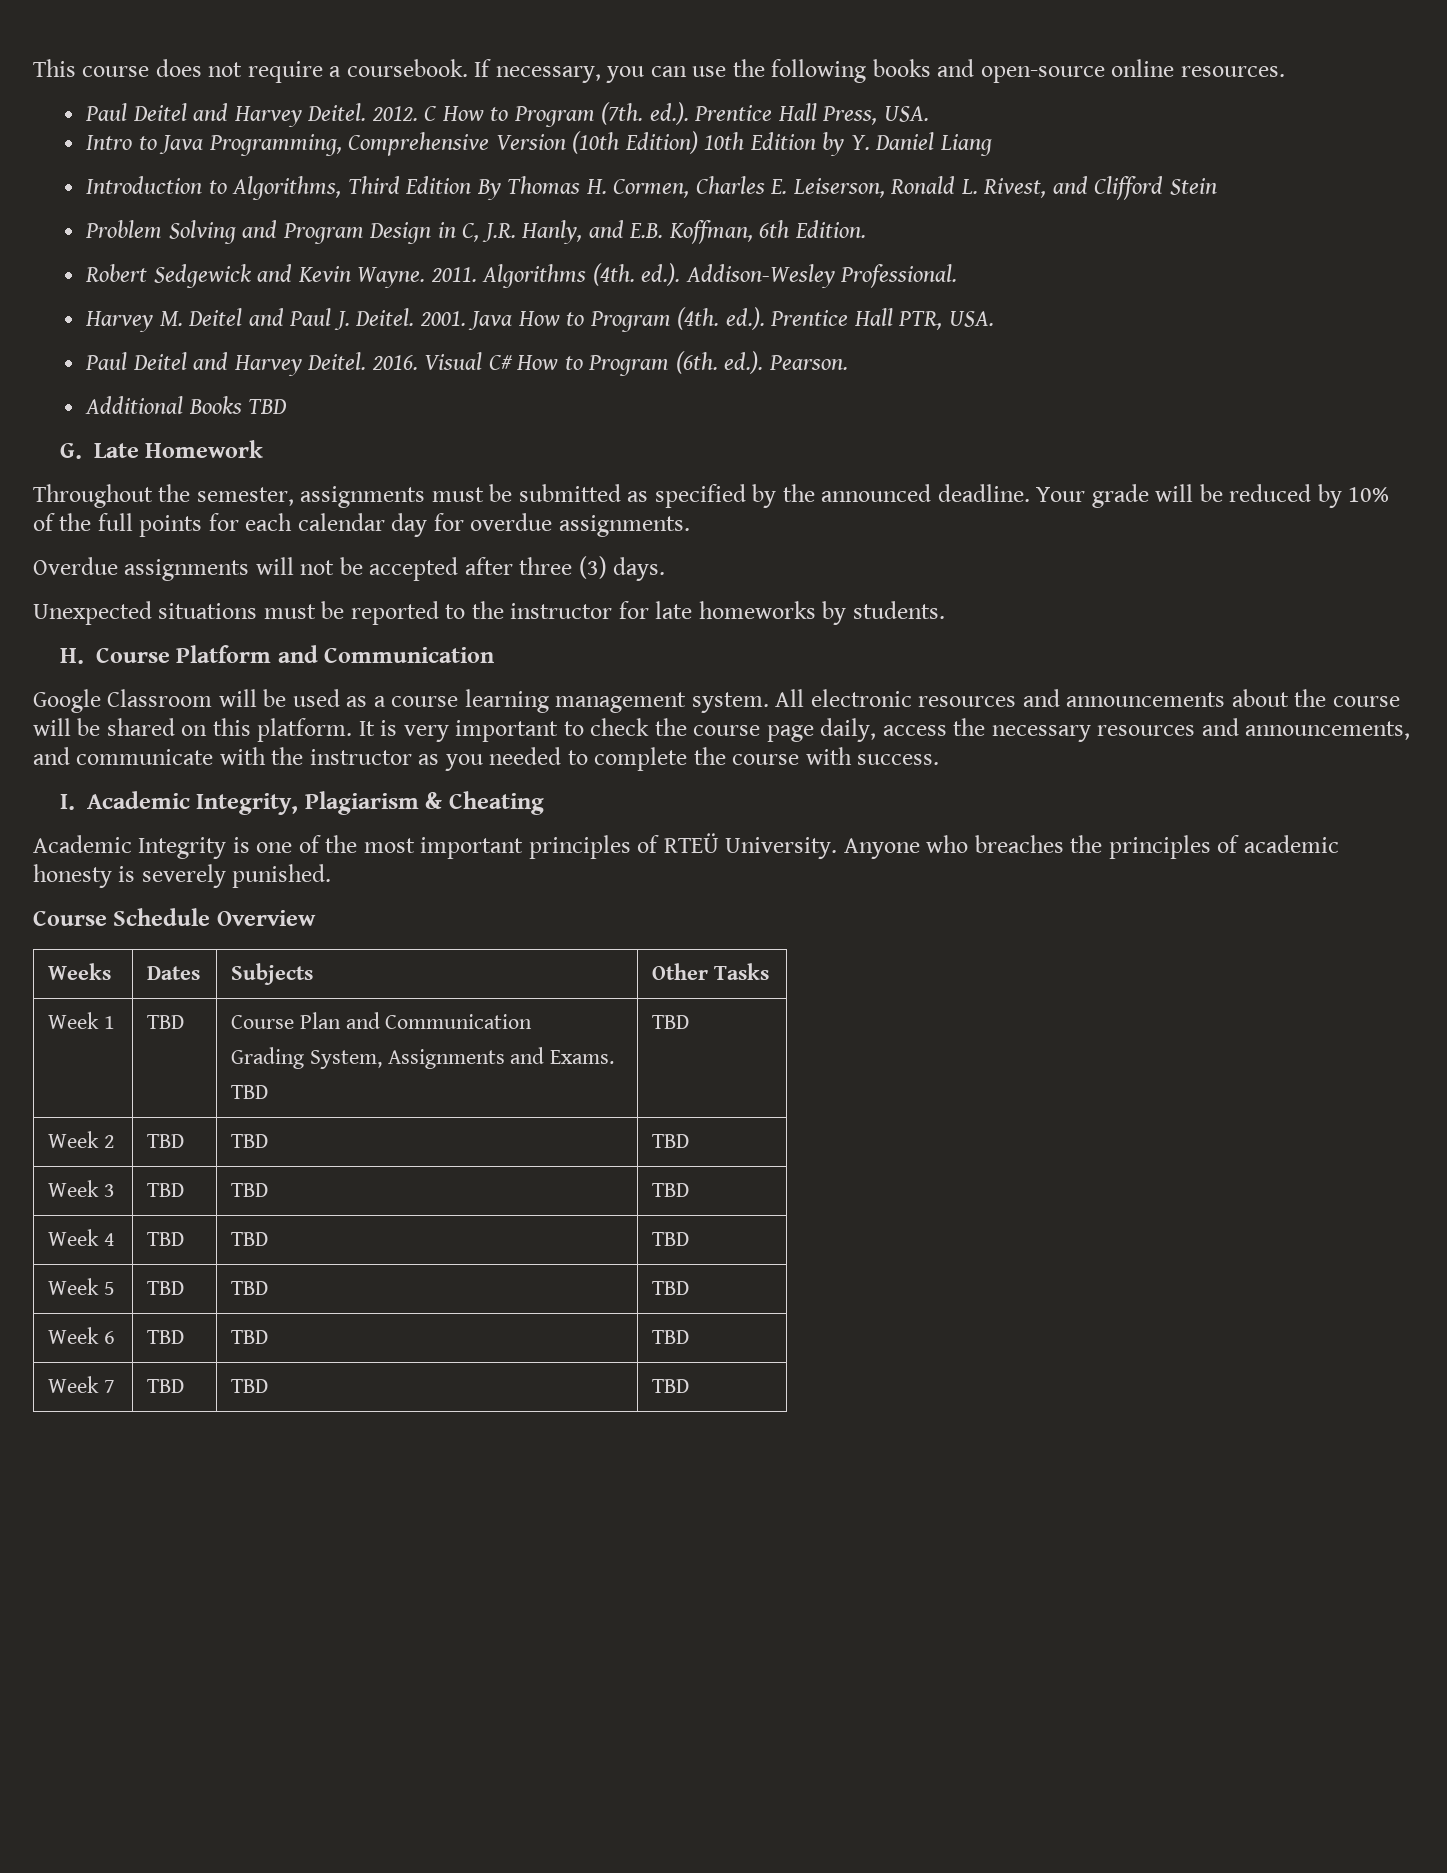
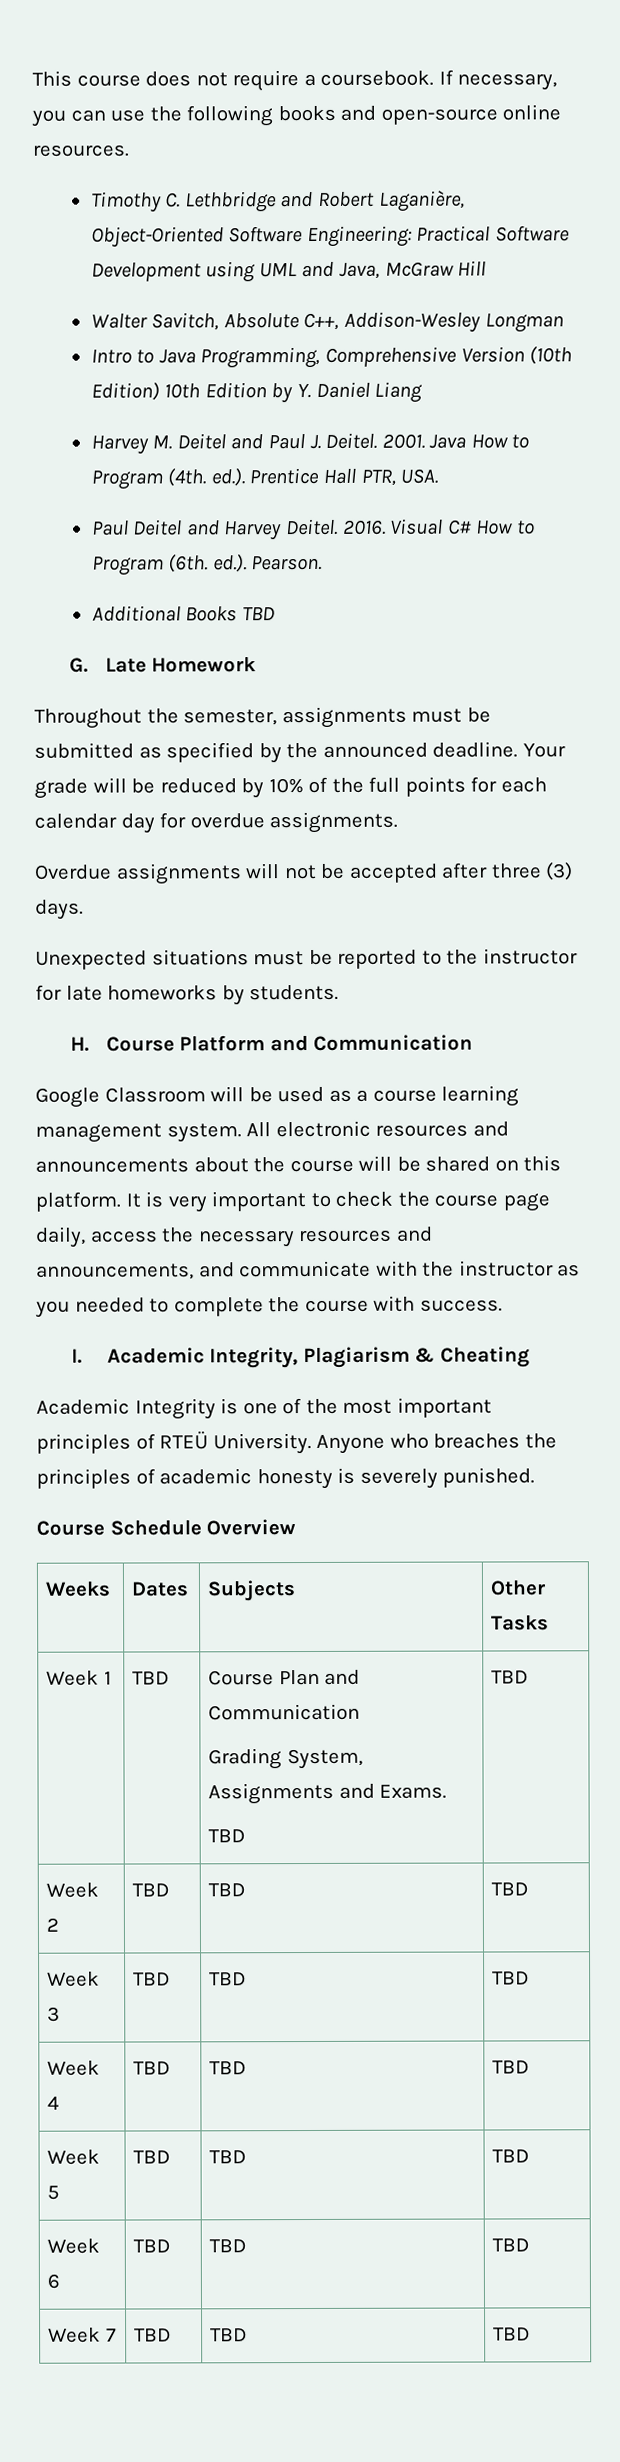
- Paul Deitel and Harvey Deitel. 2012. C How to Program (7th. ed.). Prentice Hall Press, USA.
+ Timothy C. Lethbridge and Robert Laganière, Object-Oriented Software Engineering: Practical Software Development using UML and Java, McGraw Hill
+ Walter Savitch, Absolute C++, Addison-Wesley Longman
- Introduction to Algorithms, Third Edition By Thomas H. Cormen, Charles E. Leiserson, Ronald L. Rivest, and Clifford Stein
- Problem Solving and Program Design in C, J.R. Hanly, and E.B. Koffman, 6th Edition.
- Robert Sedgewick and Kevin Wayne. 2011. Algorithms (4th. ed.). Addison-Wesley Professional.

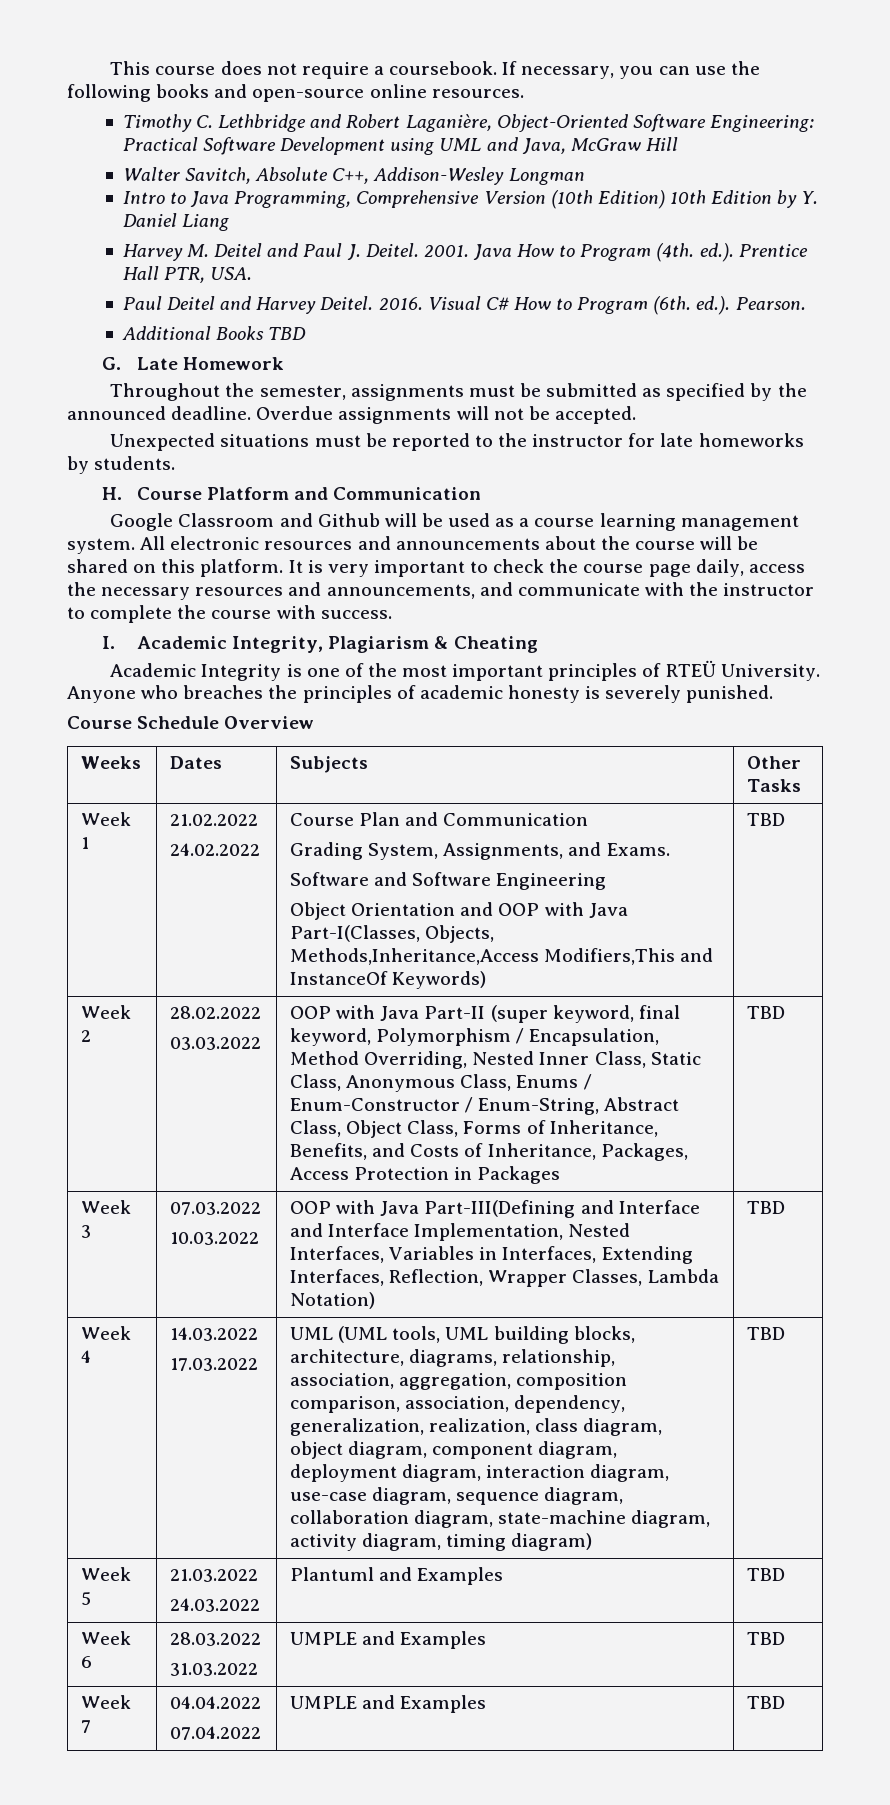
- Throughout the semester, assignments must be submitted as specified by the announced deadline. Your grade will be reduced by 10% of the full points for each calendar day for overdue assignments.
- Overdue assignments will not be accepted after three (3) days.
+ Throughout the semester, assignments must be submitted as specified by the announced deadline. Overdue assignments will not be accepted.
- Google Classroom will be used as a course learning management system.
+ Google Classroom and Github will be used as a course learning management system.
- It is very important to check the course page daily, access the necessary resources and announcements, and communicate with the instructor as you needed to complete the course with success.
+ It is very important to check the course page daily, access the necessary resources and announcements, and communicate with the instructor to complete the course with success.
- Week 1 | TBD | Course Plan and Communication
- Grading System, Assignments and Exams.
- TBD | TBD
- Week 2 | TBD | TBD | TBD
- Week 3 | TBD | TBD | TBD
- Week 4 | TBD | TBD | TBD
- Week 5 | TBD | TBD | TBD
- Week 6 | TBD | TBD | TBD
- Week 7 | TBD | TBD | TBD
+ Week 1 | 21.02.2022
+ 24.02.2022 | Course Plan and Communication
+ Grading System, Assignments, and Exams.
+ Software and Software Engineering
+ Object Orientation and OOP with Java Part-I(Classes, Objects, Methods,Inheritance,Access Modifiers,This and InstanceOf Keywords) | TBD
+ Week 2 | 28.02.2022
+ 03.03.2022 | OOP with Java Part-II (super keyword, final keyword, Polymorphism / Encapsulation, Method Overriding, Nested Inner Class, Static Class, Anonymous Class, Enums / Enum-Constructor / Enum-String, Abstract Class, Object Class, Forms of Inheritance, Benefits, and Costs of Inheritance, Packages, Access Protection in Packages | TBD
+ Week 3 | 07.03.2022
+ 10.03.2022 | OOP with Java Part-III(Defining and Interface and Interface Implementation, Nested Interfaces, Variables in Interfaces, Extending Interfaces, Reflection, Wrapper Classes, Lambda Notation) | TBD
+ Week 4 | 14.03.2022
+ 17.03.2022 | UML (UML tools, UML building blocks, architecture, diagrams, relationship, association, aggregation, composition comparison, association, dependency, generalization, realization, class diagram, object diagram, component diagram, deployment diagram, interaction diagram, use-case diagram, sequence diagram, collaboration diagram, state-machine diagram, activity diagram, timing diagram) | TBD
+ Week 5 | 21.03.2022
+ 24.03.2022 | Plantuml and Examples | TBD
+ Week 6 | 28.03.2022
+ 31.03.2022 | UMPLE and Examples | TBD
+ Week 7 | 04.04.2022
+ 07.04.2022 | UMPLE and Examples | TBD

